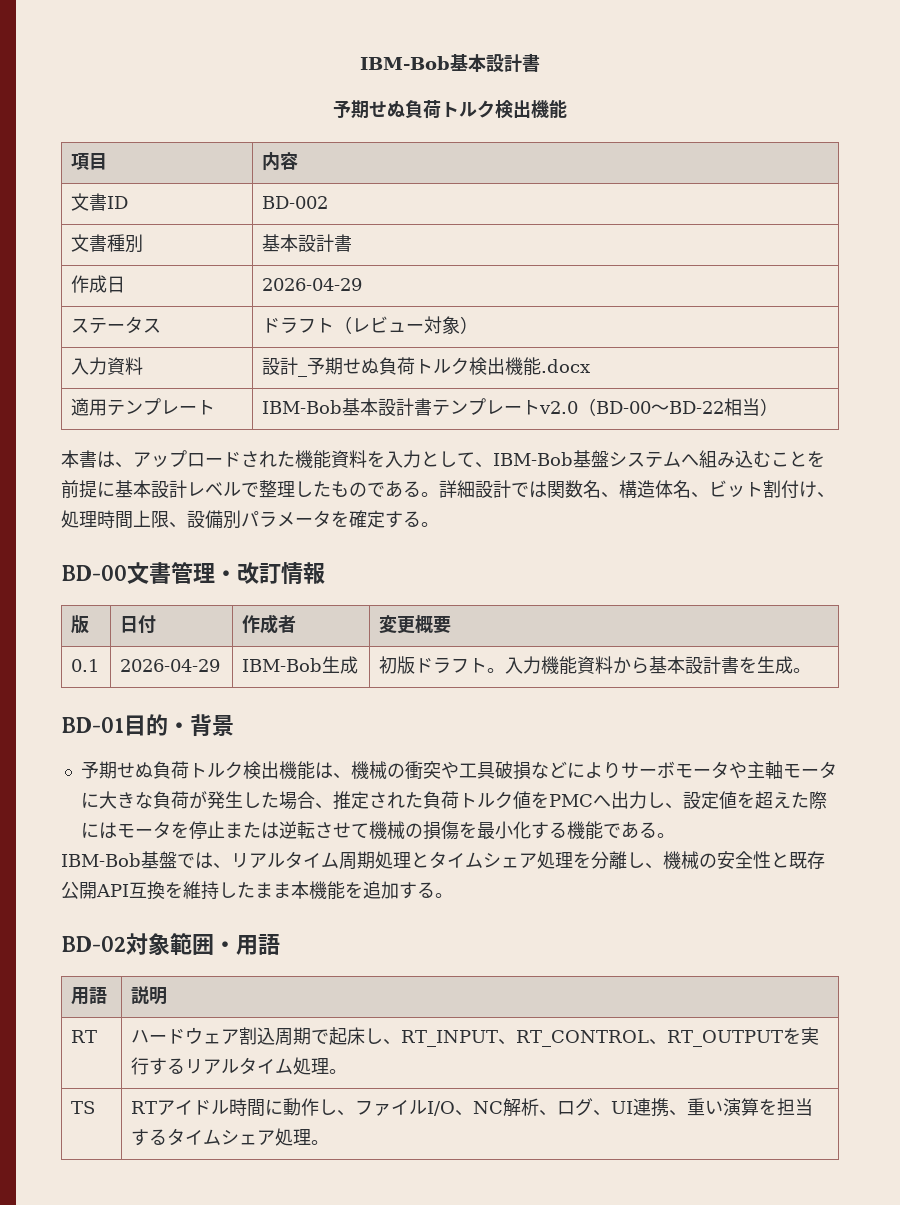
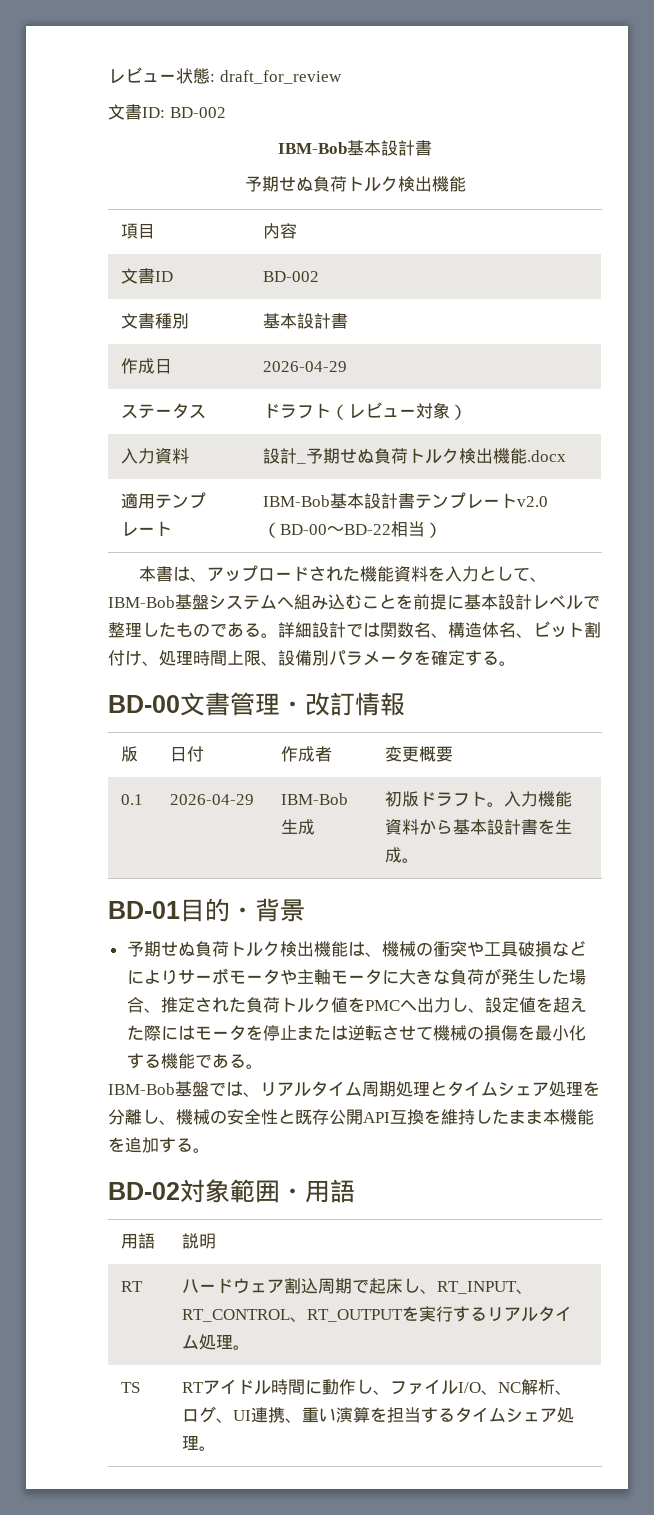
+ レビュー状態: draft_for_review
+ 文書ID: BD-002

